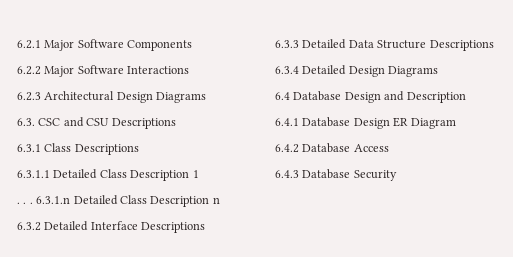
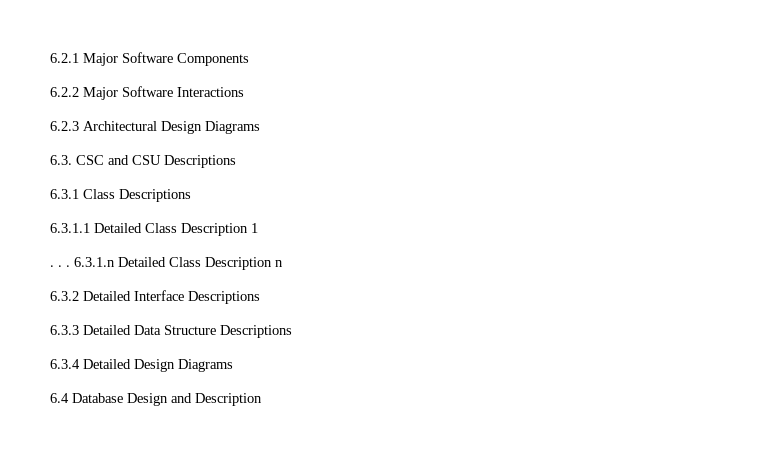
- 6.4.1 Database Design ER Diagram
- 6.4.2 Database Access
- 6.4.3 Database Security

